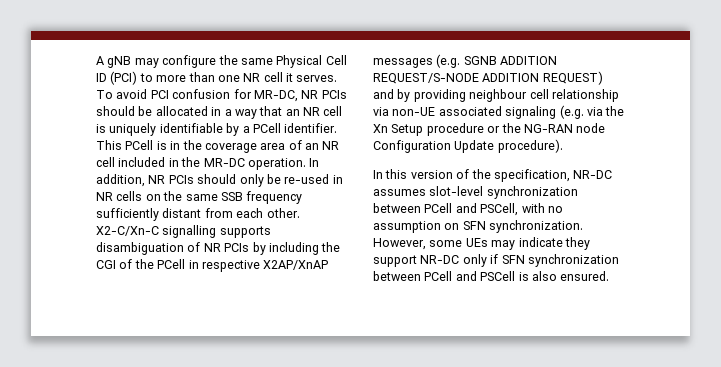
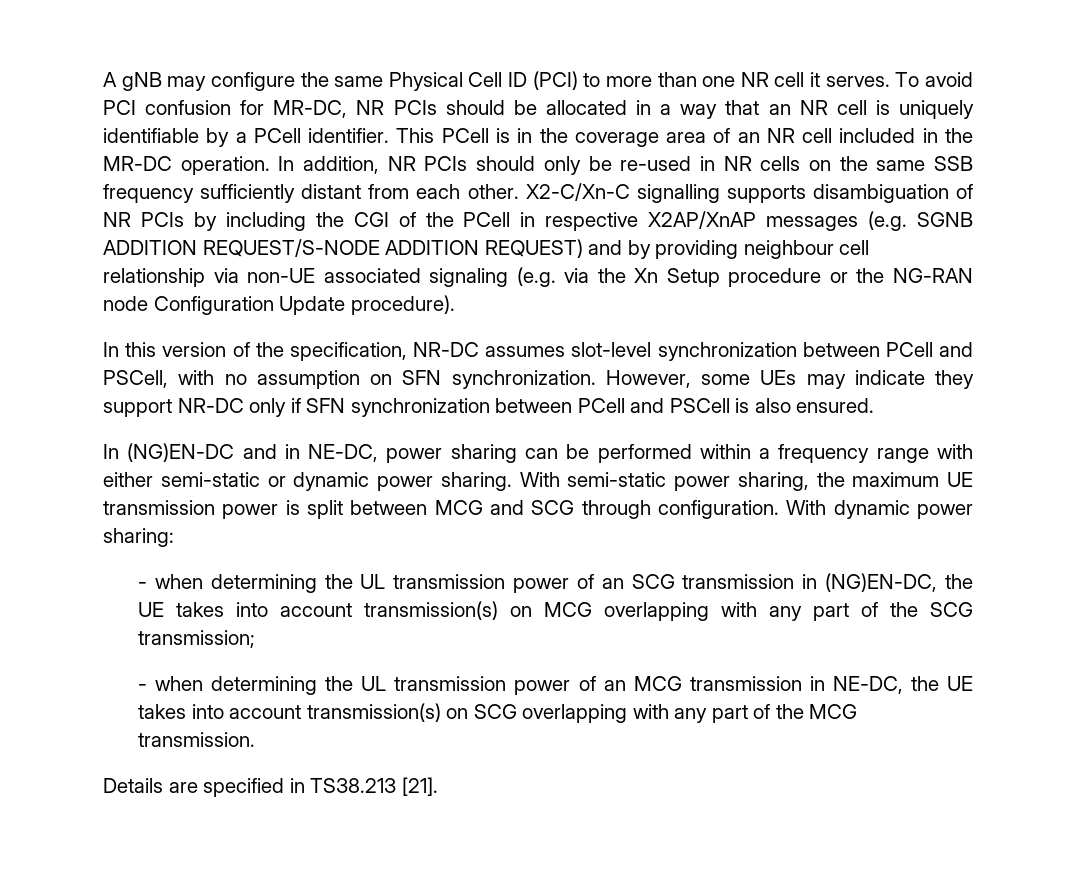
+ In (NG)EN-DC and in NE-DC, power sharing can be performed within a frequency range with either semi-static or dynamic power sharing. With semi-static power sharing, the maximum UE transmission power is split between MCG and SCG through configuration. With dynamic power sharing:
+ - when determining the UL transmission power of an SCG transmission in (NG)EN-DC, the UE takes into account transmission(s) on MCG overlapping with any part of the SCG transmission;
+ - when determining the UL transmission power of an MCG transmission in NE-DC, the UE takes into account transmission(s) on SCG overlapping with any part of the MCG transmission.
+ Details are specified in TS38.213 [21].

